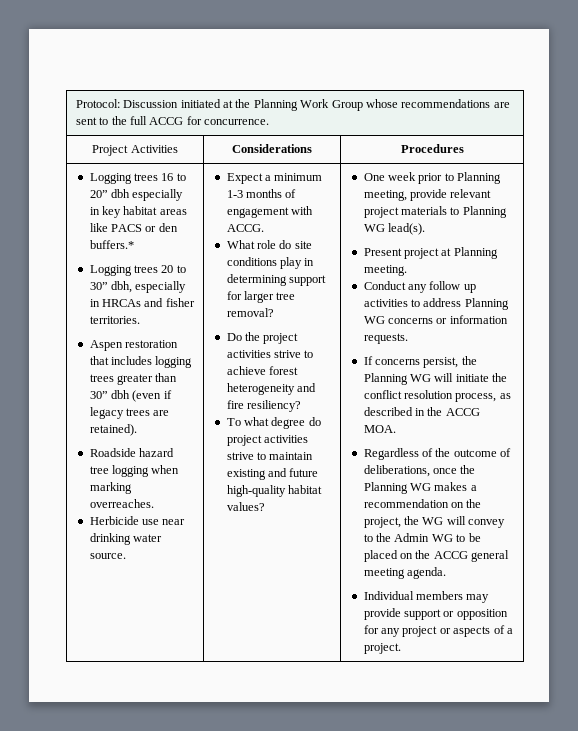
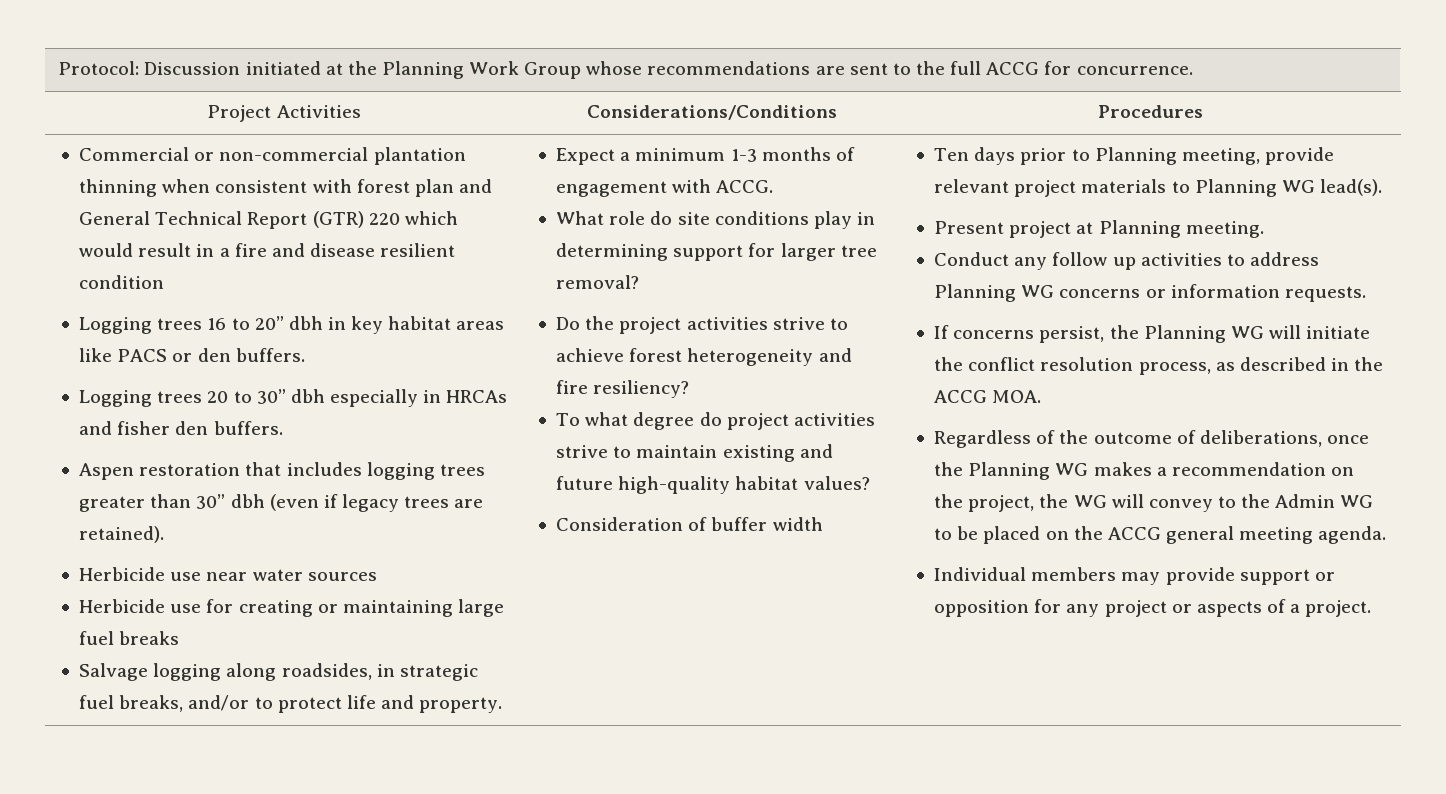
- Project Activities | Considerations | Procedures
+ Project Activities | Considerations/Conditions | Procedures
+ Commercial or non-commercial plantation thinning when consistent with forest plan and General Technical Report (GTR) 220 which would result in a fire and disease resilient condition
- Logging trees 16 to 20” dbh especially in key habitat areas like PACS or den buffers.*
+ Logging trees 16 to 20” dbh in key habitat areas like PACS or den buffers.
- Logging trees 20 to 30” dbh, especially in HRCAs and fisher territories.
+ Logging trees 20 to 30” dbh especially in HRCAs and fisher den buffers.
- Roadside hazard tree logging when marking overreaches.
- Herbicide use near drinking water source.
+ Herbicide use near water sources
+ Herbicide use for creating or maintaining large fuel breaks
+ Salvage logging along roadsides, in strategic fuel breaks, and/or to protect life and property.
- One week prior to Planning meeting, provide relevant project materials to Planning WG lead(s).
+ Consideration of buffer width | Ten days prior to Planning meeting, provide relevant project materials to Planning WG lead(s).

